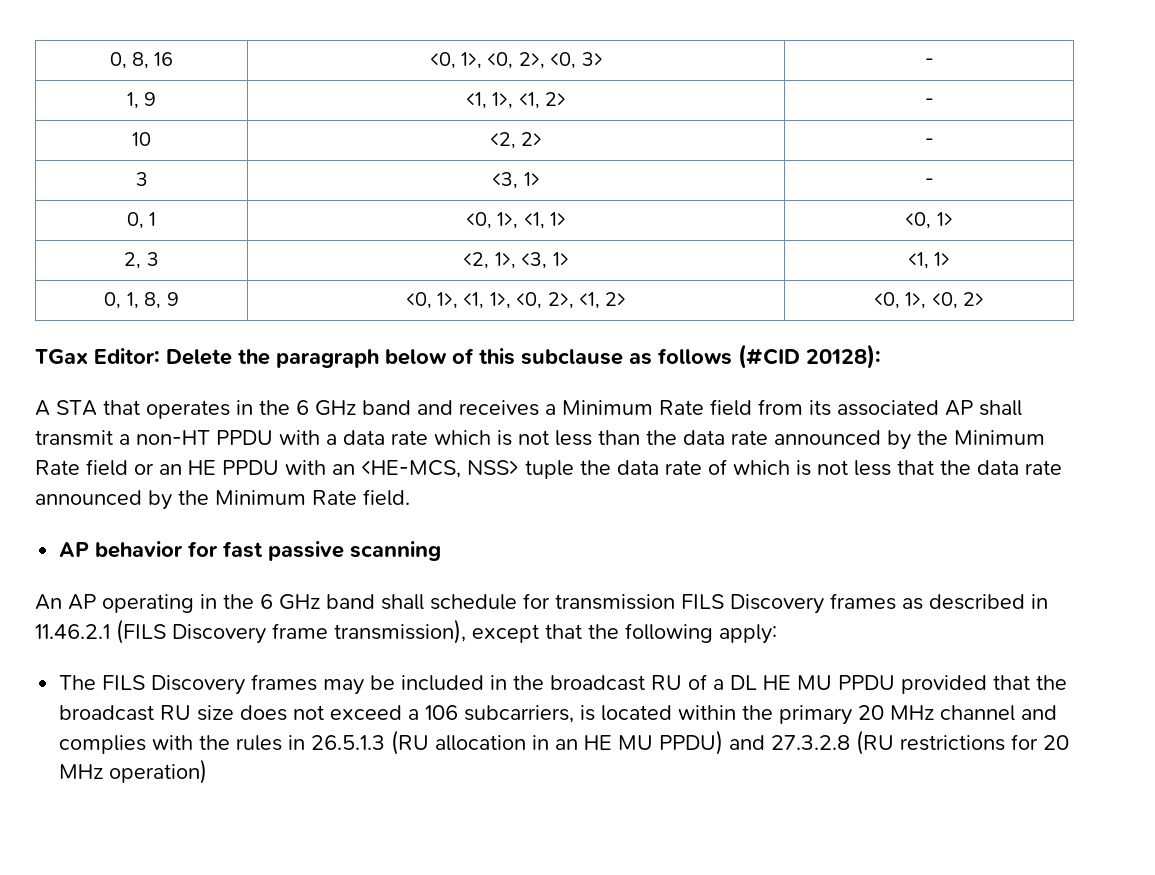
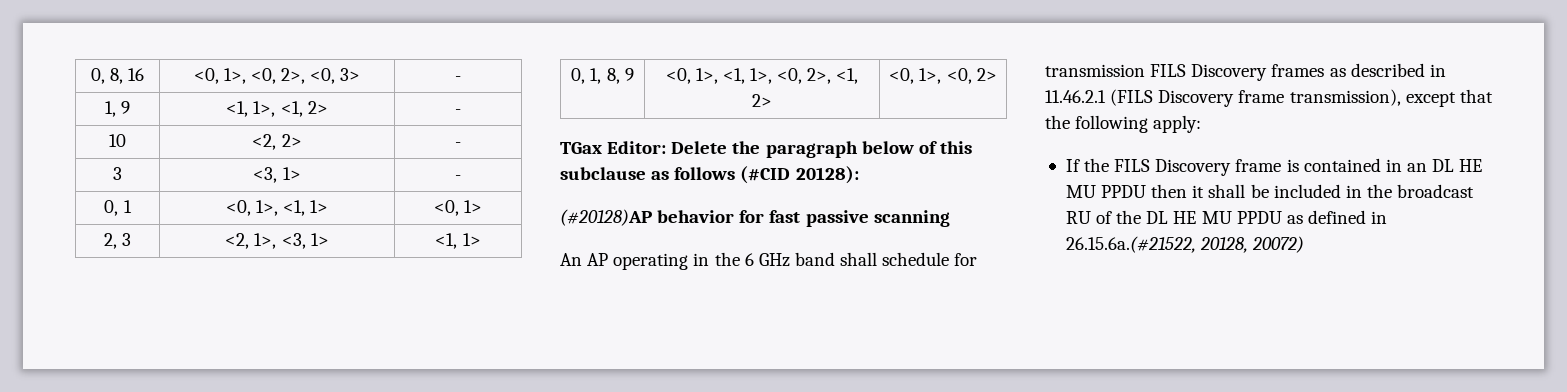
- A STA that operates in the 6 GHz band and receives a Minimum Rate field from its associated AP shall transmit a non-HT PPDU with a data rate which is not less than the data rate announced by the Minimum Rate field or an HE PPDU with an <HE-MCS, NSS> tuple the data rate of which is not less that the data rate announced by the Minimum Rate field.
- AP behavior for fast passive scanning
+ (#20128)AP behavior for fast passive scanning
- The FILS Discovery frames may be included in the broadcast RU of a DL HE MU PPDU provided that the broadcast RU size does not exceed a 106 subcarriers, is located within the primary 20 MHz channel and complies with the rules in 26.5.1.3 (RU allocation in an HE MU PPDU) and 27.3.2.8 (RU restrictions for 20 MHz operation)
+ If the FILS Discovery frame is contained in an DL HE MU PPDU then it shall be included in the broadcast RU of the DL HE MU PPDU as defined in 26.15.6a.(#21522, 20128, 20072)

